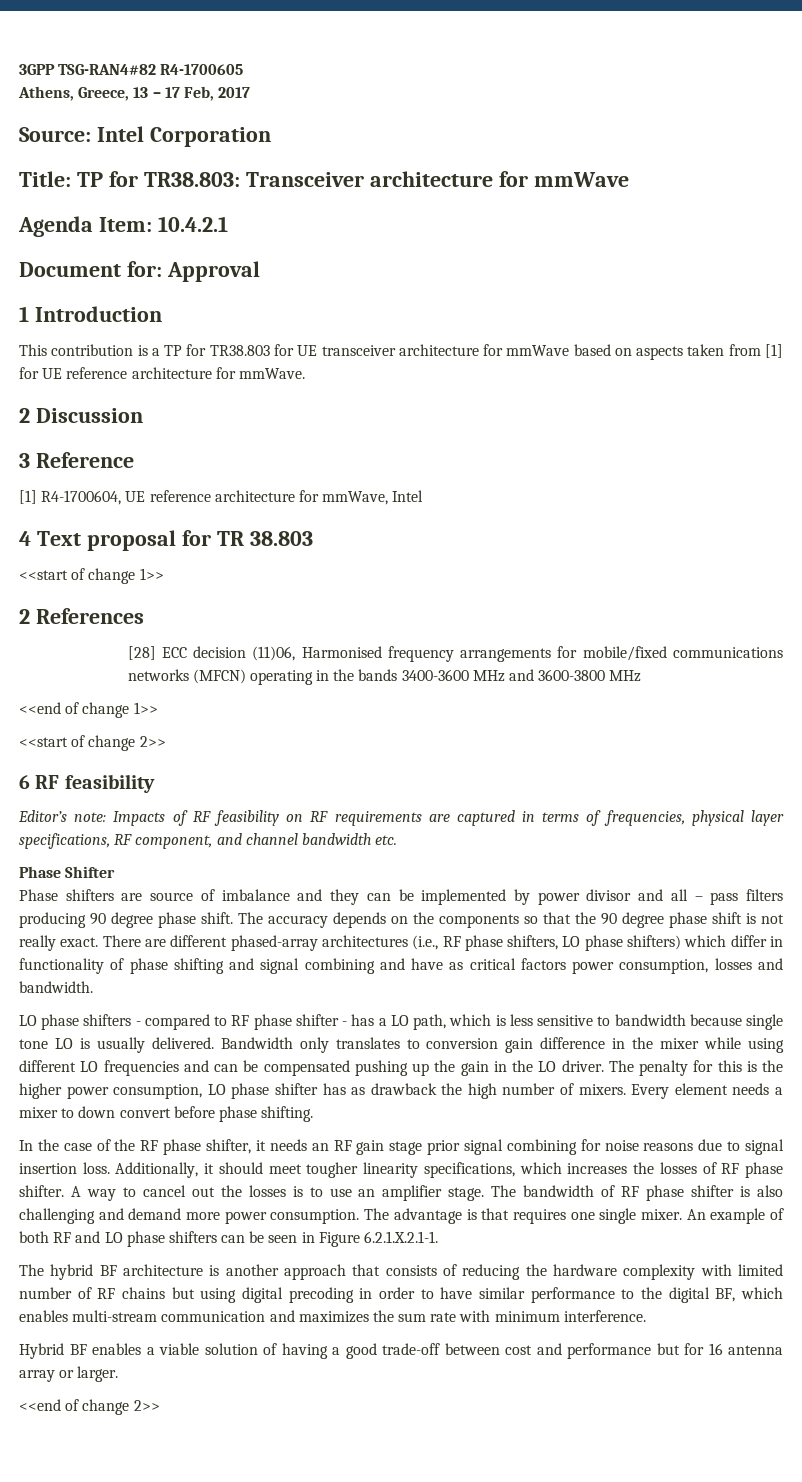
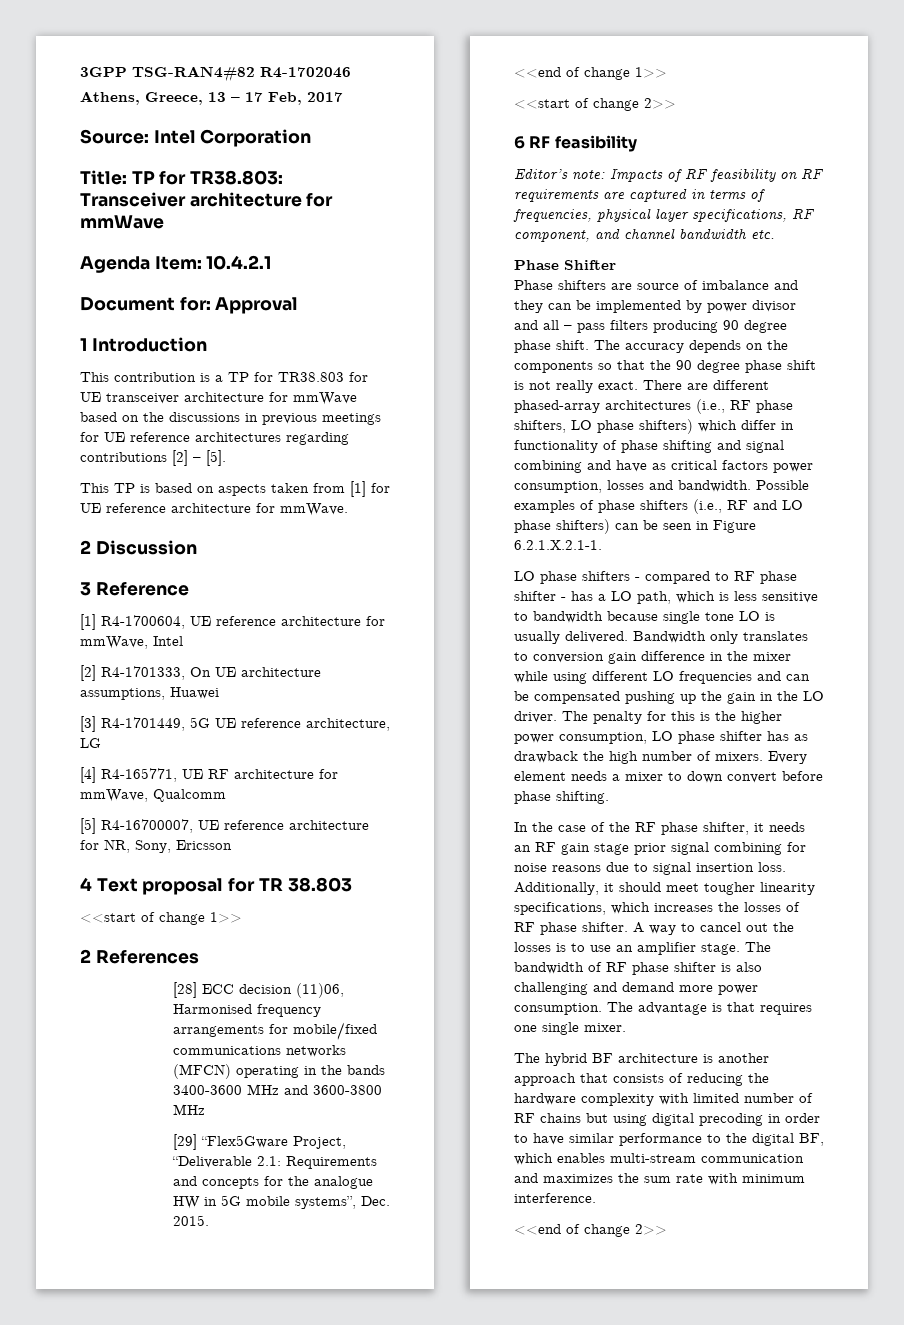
- 3GPP TSG-RAN4#82 R4-1700605
+ 3GPP TSG-RAN4#82 R4-1702046
- This contribution is a TP for TR38.803 for UE transceiver architecture for mmWave based on aspects taken from [1] for UE reference architecture for mmWave.
+ This contribution is a TP for TR38.803 for UE transceiver architecture for mmWave based on the discussions in previous meetings for UE reference architectures regarding contributions [2] – [5].
+ This TP is based on aspects taken from [1] for UE reference architecture for mmWave.
+ [2] R4-1701333, On UE architecture assumptions, Huawei
+ [3] R4-1701449, 5G UE reference architecture, LG
+ [4] R4-165771, UE RF architecture for mmWave, Qualcomm
+ [5] R4-16700007, UE reference architecture for NR, Sony, Ericsson
+ [29] “Flex5Gware Project, “Deliverable 2.1: Requirements and concepts for the analogue HW in 5G mobile systems”, Dec. 2015.
+ Possible examples of phase shifters (i.e., RF and LO phase shifters) can be seen in Figure 6.2.1.X.2.1-1.
- An example of both RF and LO phase shifters can be seen in Figure 6.2.1.X.2.1-1.
- Hybrid BF enables a viable solution of having a good trade-off between cost and performance but for 16 antenna array or larger.

